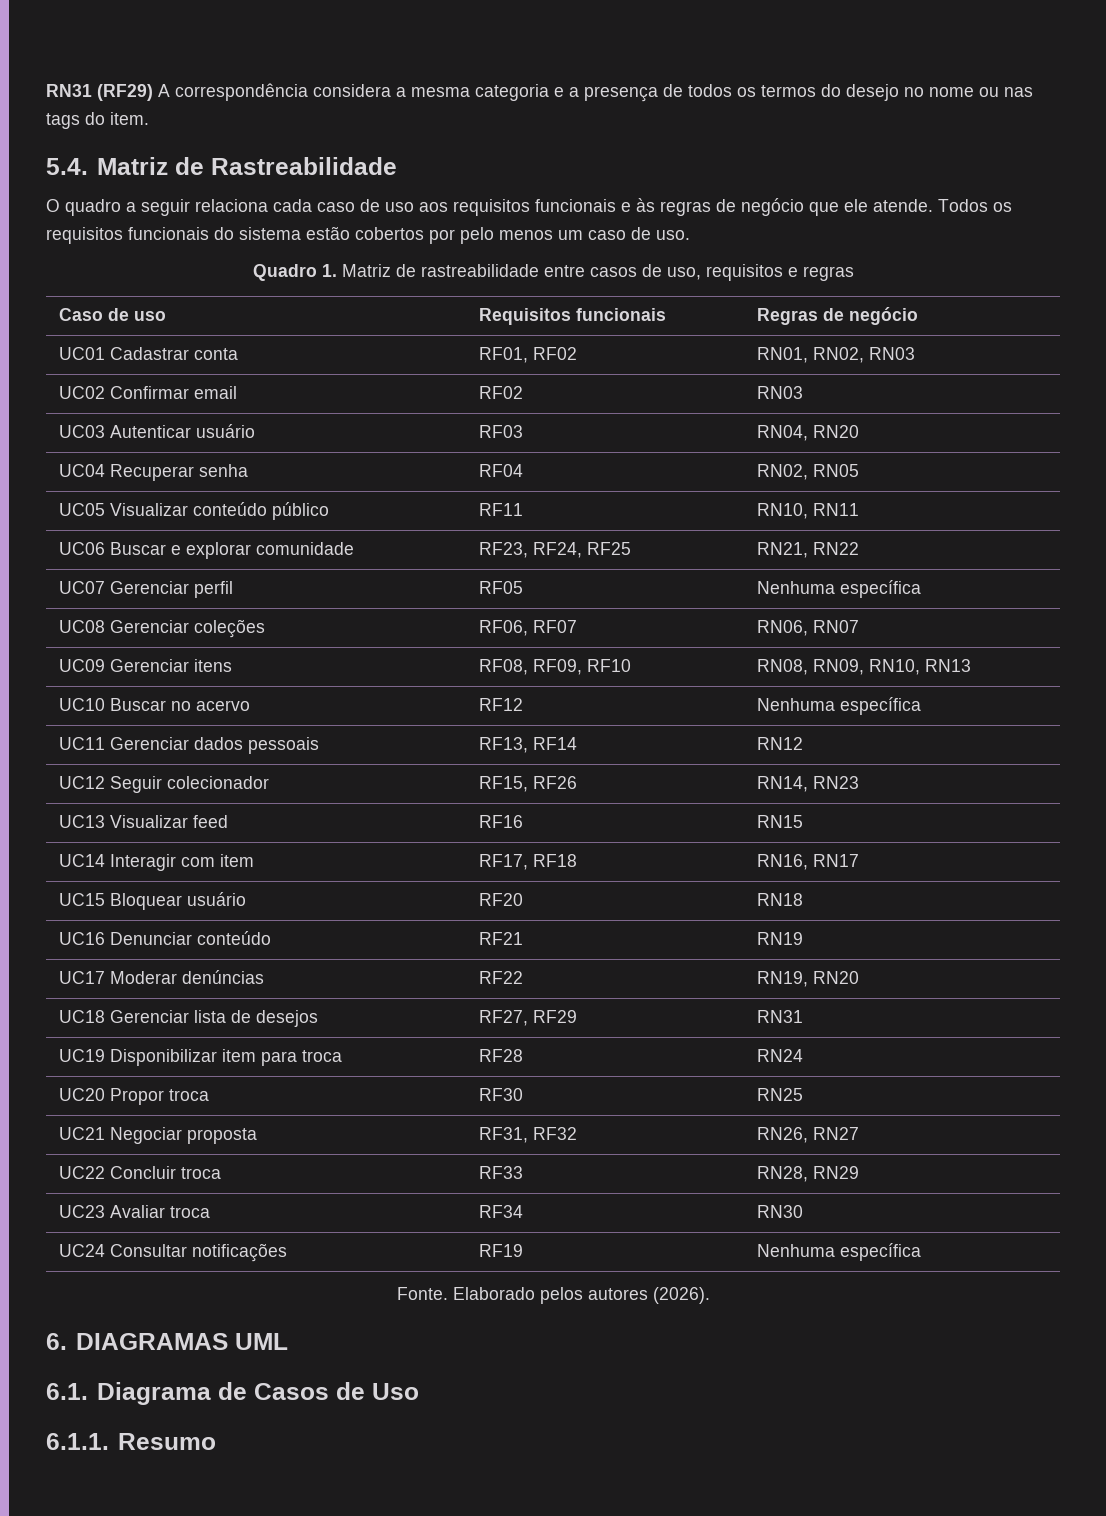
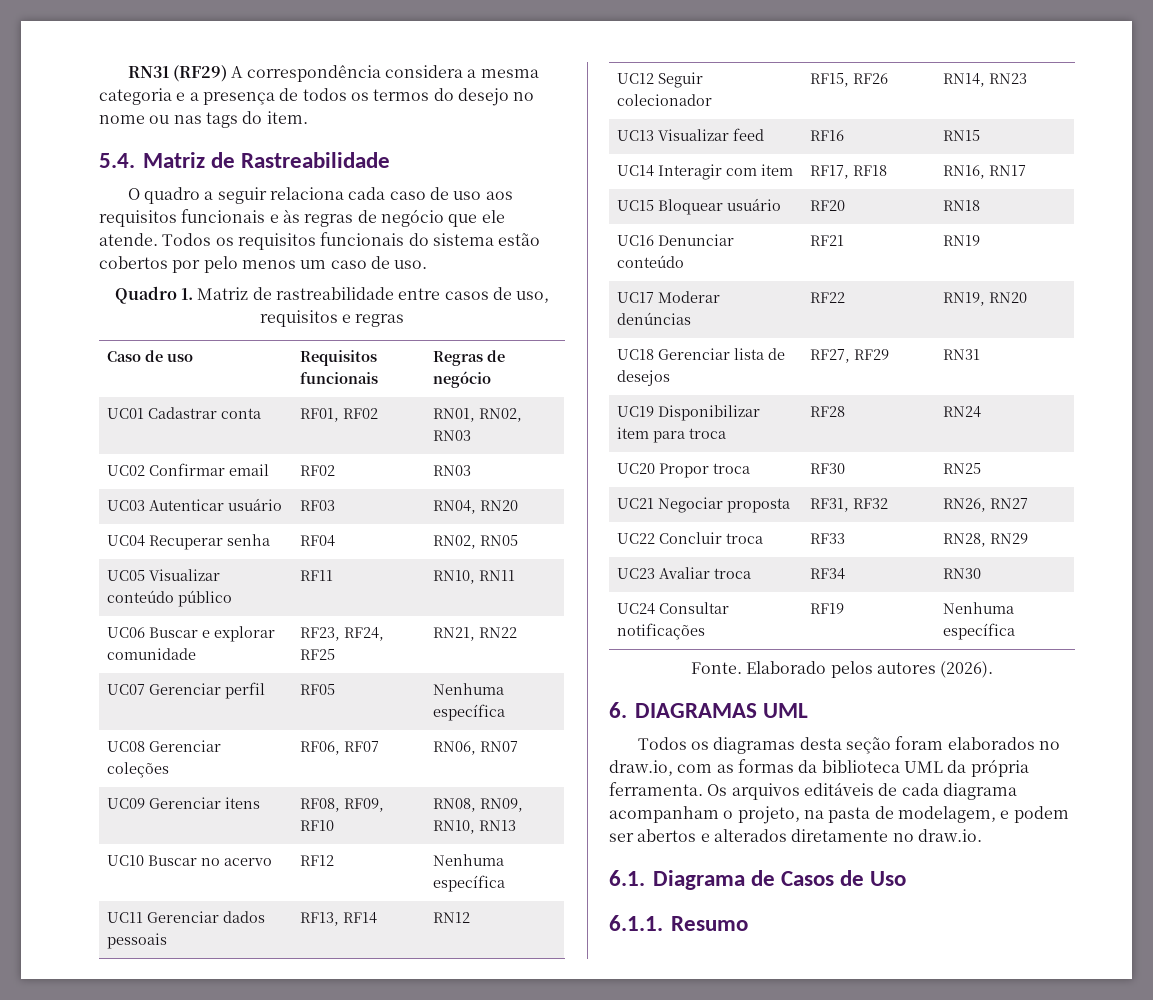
+ Todos os diagramas desta seção foram elaborados no draw.io, com as formas da biblioteca UML da própria ferramenta. Os arquivos editáveis de cada diagrama acompanham o projeto, na pasta de modelagem, e podem ser abertos e alterados diretamente no draw.io.

